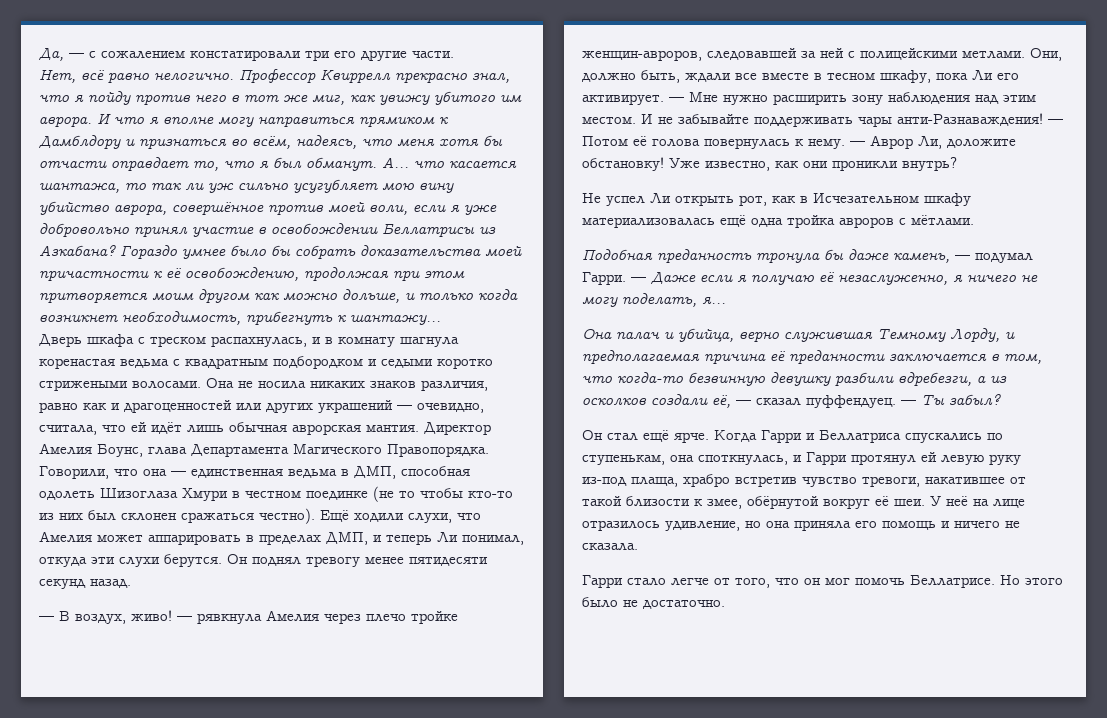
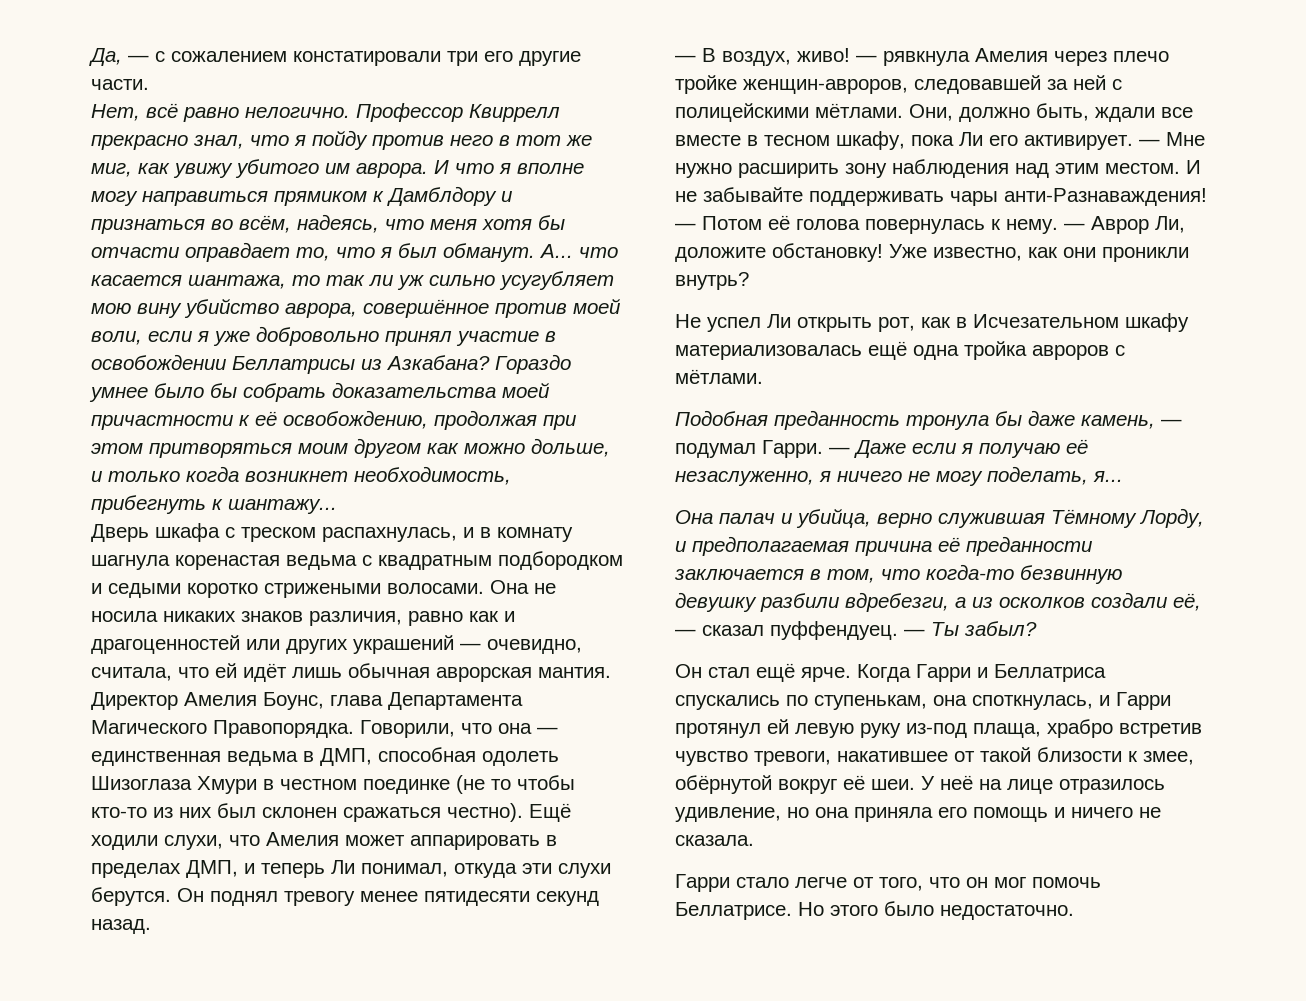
- Гораздо умнее было бы собрать доказательства моей причастности к её освобождению, продолжая при этом притворяется моим другом как можно дольше, и только когда возникнет необходимость, прибегнуть к шантажу...
+ Гораздо умнее было бы собрать доказательства моей причастности к её освобождению, продолжая при этом притворяться моим другом как можно дольше, и только когда возникнет необходимость, прибегнуть к шантажу...
- — рявкнула Амелия через плечо тройке женщин-авроров, следовавшей за ней с полицейскими метлами.
+ — рявкнула Амелия через плечо тройке женщин-авроров, следовавшей за ней с полицейскими мётлами.
- Она палач и убийца, верно служившая Темному Лорду, и предполагаемая причина её преданности заключается в том, что когда-то безвинную девушку разбили вдребезги, а из осколков создали её, — сказал пуффендуец.
+ Она палач и убийца, верно служившая Тёмному Лорду, и предполагаемая причина её преданности заключается в том, что когда-то безвинную девушку разбили вдребезги, а из осколков создали её, — сказал пуффендуец.
- Но этого было не достаточно.
+ Но этого было недостаточно.

